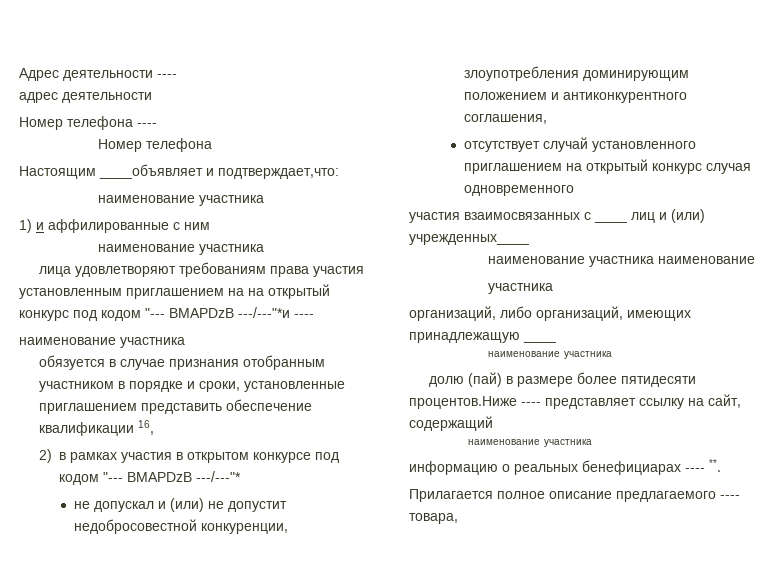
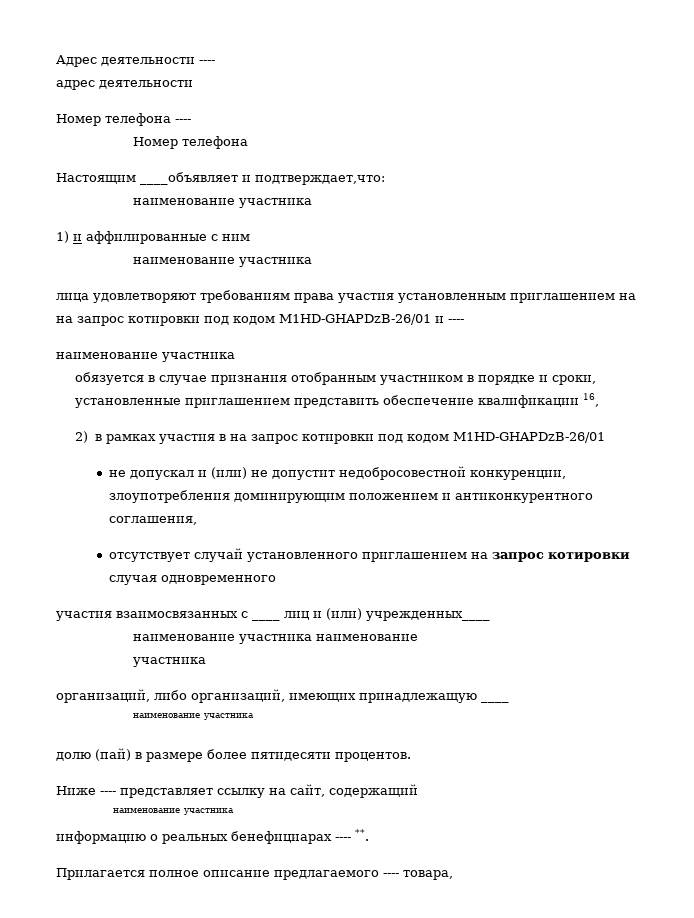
- лица удовлетворяют требованиям права участия установленным приглашением на на открытый конкурс под кодом "--- BMAPDzB ---/---"*и ----
+ лица удовлетворяют требованиям права участия установленным приглашением на на запрос котировки под кодом M1HD-GHAPDzB-26/01 и ----
- 2) в рамках участия в открытом конкурсе под кодом "--- BMAPDzB ---/---"*
+ 2) в рамках участия в на запрос котировки под кодом M1HD-GHAPDzB-26/01
- отсутствует случай установленного приглашением на открытый конкурс случая одновременного
+ отсутствует случай установленного приглашением на запрос котировки случая одновременного
- долю (пай) в размере более пятидесяти процентов.Ниже ---- представляет ссылку на сайт, содержащий
+ долю (пай) в размере более пятидесяти процентов.
+ Ниже ---- представляет ссылку на сайт, содержащий

